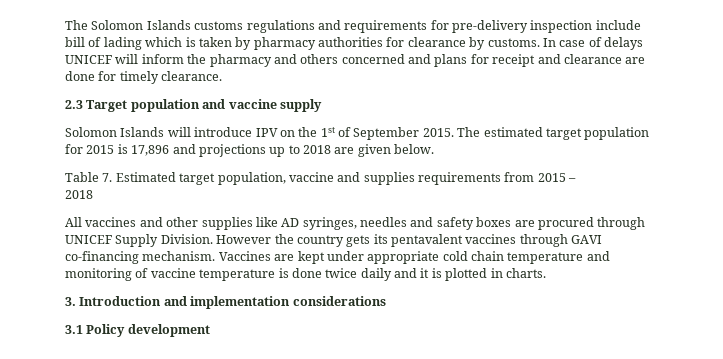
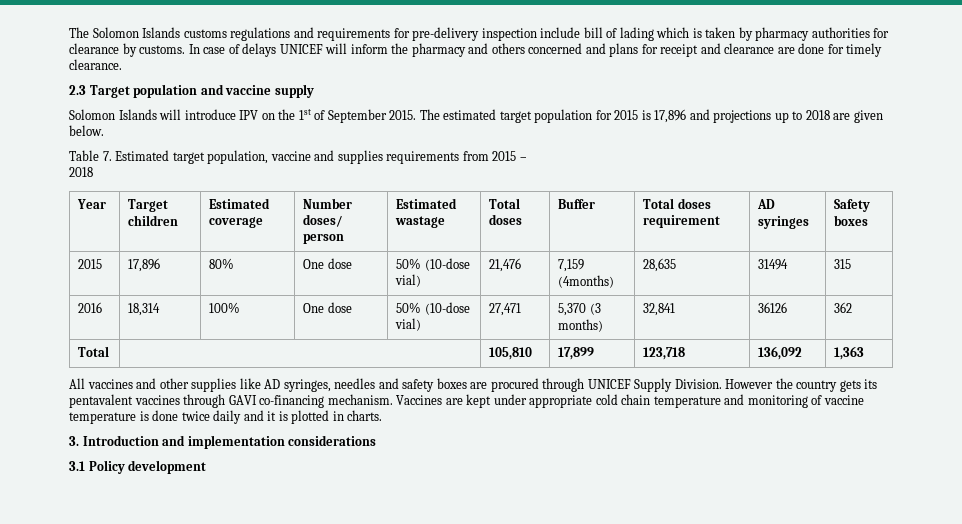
+ Year | Target children | Estimated coverage | Number doses/ person | Estimated wastage | Total doses | Buffer | Total doses requirement | AD syringes | Safety boxes
+ 2015 | 17,896 | 80% | One dose | 50% (10-dose vial) | 21,476 | 7,159 (4months) | 28,635 | 31494 | 315
+ 2016 | 18,314 | 100% | One dose | 50% (10-dose vial) | 27,471 | 5,370 (3 months) | 32,841 | 36126 | 362
+ Total | | 105,810 | 17,899 | 123,718 | 136,092 | 1,363

